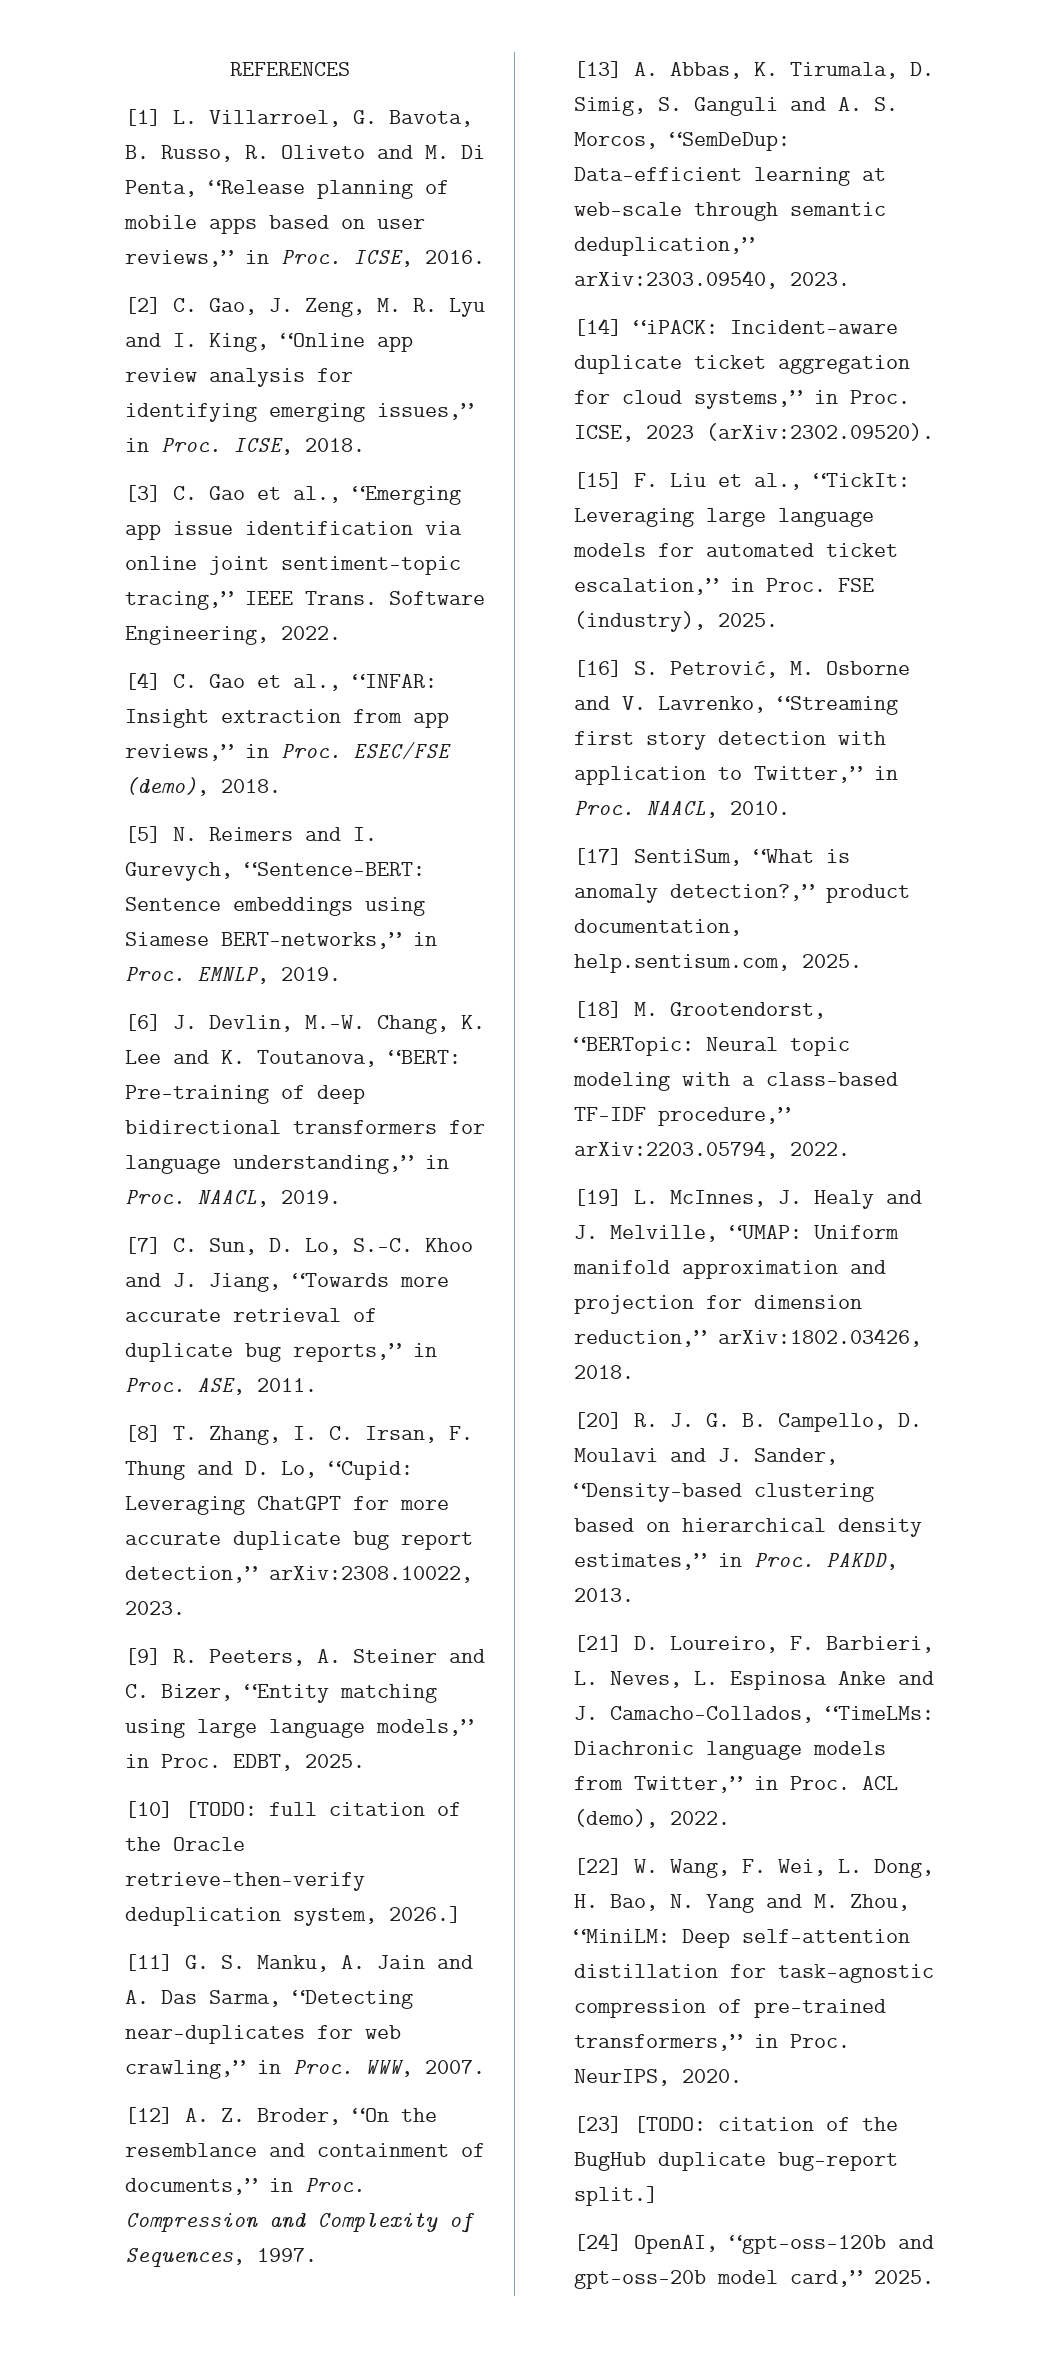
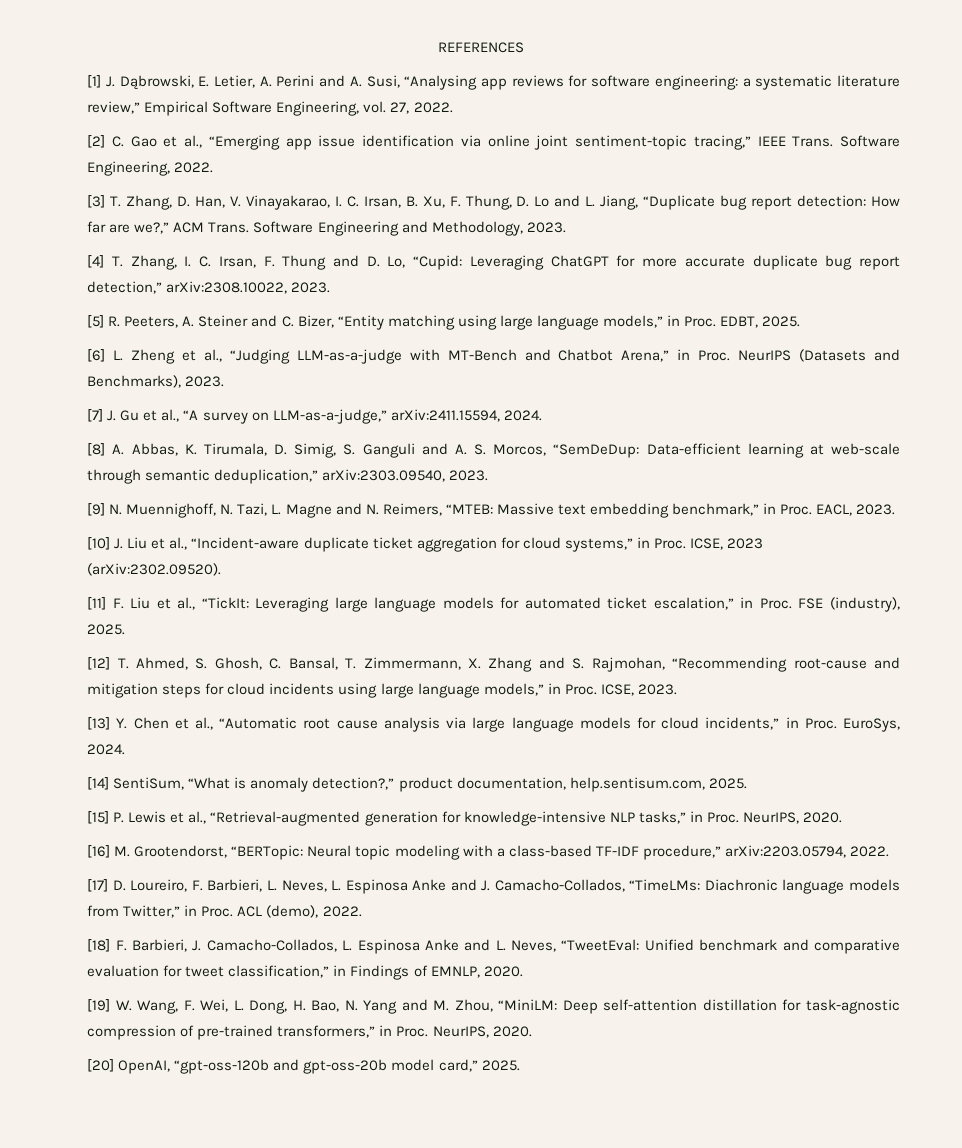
- [1] L. Villarroel, G. Bavota, B. Russo, R. Oliveto and M. Di Penta, “Release planning of mobile apps based on user reviews,” in Proc. ICSE, 2016.
- [2] C. Gao, J. Zeng, M. R. Lyu and I. King, “Online app review analysis for identifying emerging issues,” in Proc. ICSE, 2018.
- [3] C. Gao et al., “Emerging app issue identification via online joint sentiment-topic tracing,” IEEE Trans.
+ [1] J. Dąbrowski, E. Letier, A. Perini and A. Susi, “Analysing app reviews for software engineering: a systematic literature review,” Empirical Software Engineering, vol. 27, 2022.
+ [2] C. Gao et al., “Emerging app issue identification via online joint sentiment-topic tracing,” IEEE Trans.
- [4] C. Gao et al., “INFAR: Insight extraction from app reviews,” in Proc. ESEC/FSE (demo), 2018.
- [5] N. Reimers and I. Gurevych, “Sentence-BERT: Sentence embeddings using Siamese BERT-networks,” in Proc. EMNLP, 2019.
- [6] J. Devlin, M.-W. Chang, K. Lee and K. Toutanova, “BERT: Pre-training of deep bidirectional transformers for language understanding,” in Proc. NAACL, 2019.
- [7] C. Sun, D. Lo, S.-C. Khoo and J. Jiang, “Towards more accurate retrieval of duplicate bug reports,” in Proc. ASE, 2011.
- [8] T. Zhang, I. C. Irsan, F. Thung and D. Lo, “Cupid: Leveraging ChatGPT for more accurate duplicate bug report detection,” arXiv:2308.10022, 2023.
+ [3] T. Zhang, D. Han, V. Vinayakarao, I. C. Irsan, B. Xu, F. Thung, D. Lo and L. Jiang, “Duplicate bug report detection: How far are we?,” ACM Trans. Software Engineering and Methodology, 2023.
+ [4] T. Zhang, I. C. Irsan, F. Thung and D. Lo, “Cupid: Leveraging ChatGPT for more accurate duplicate bug report detection,” arXiv:2308.10022, 2023.
- [9] R. Peeters, A. Steiner and C. Bizer, “Entity matching using large language models,” in Proc.
+ [5] R. Peeters, A. Steiner and C. Bizer, “Entity matching using large language models,” in Proc.
- [10] [TODO: full citation of the Oracle retrieve-then-verify deduplication system, 2026.]
- [11] G. S. Manku, A. Jain and A. Das Sarma, “Detecting near-duplicates for web crawling,” in Proc. WWW, 2007.
- [12] A. Z. Broder, “On the resemblance and containment of documents,” in Proc. Compression and Complexity of Sequences, 1997.
- [13] A. Abbas, K. Tirumala, D. Simig, S. Ganguli and A. S. Morcos, “SemDeDup: Data-efficient learning at web-scale through semantic deduplication,” arXiv:2303.09540, 2023.
+ [6] L. Zheng et al., “Judging LLM-as-a-judge with MT-Bench and Chatbot Arena,” in Proc. NeurIPS (Datasets and Benchmarks), 2023.
+ [7] J. Gu et al., “A survey on LLM-as-a-judge,” arXiv:2411.15594, 2024.
+ [8] A. Abbas, K. Tirumala, D. Simig, S. Ganguli and A. S. Morcos, “SemDeDup: Data-efficient learning at web-scale through semantic deduplication,” arXiv:2303.09540, 2023.
- [14] “iPACK: Incident-aware duplicate ticket aggregation for cloud systems,” in Proc.
+ [9] N. Muennighoff, N. Tazi, L. Magne and N. Reimers, “MTEB: Massive text embedding benchmark,” in Proc. EACL, 2023.
+ [10] J. Liu et al., “Incident-aware duplicate ticket aggregation for cloud systems,” in Proc.
- [15] F. Liu et al., “TickIt: Leveraging large language models for automated ticket escalation,” in Proc.
+ [11] F. Liu et al., “TickIt: Leveraging large language models for automated ticket escalation,” in Proc.
- [16] S. Petrović, M. Osborne and V. Lavrenko, “Streaming first story detection with application to Twitter,” in Proc. NAACL, 2010.
- [17] SentiSum, “What is anomaly detection?,” product documentation, help.sentisum.com, 2025.
+ [12] T. Ahmed, S. Ghosh, C. Bansal, T. Zimmermann, X. Zhang and S. Rajmohan, “Recommending root-cause and mitigation steps for cloud incidents using large language models,” in Proc. ICSE, 2023.
+ [13] Y. Chen et al., “Automatic root cause analysis via large language models for cloud incidents,” in Proc. EuroSys, 2024.
+ [14] SentiSum, “What is anomaly detection?,” product documentation, help.sentisum.com, 2025.
- [18] M. Grootendorst, “BERTopic: Neural topic modeling with a class-based TF-IDF procedure,” arXiv:2203.05794, 2022.
+ [15] P. Lewis et al., “Retrieval-augmented generation for knowledge-intensive NLP tasks,” in Proc. NeurIPS, 2020.
+ [16] M. Grootendorst, “BERTopic: Neural topic modeling with a class-based TF-IDF procedure,” arXiv:2203.05794, 2022.
- [19] L. McInnes, J. Healy and J. Melville, “UMAP: Uniform manifold approximation and projection for dimension reduction,” arXiv:1802.03426, 2018.
- [20] R. J. G. B. Campello, D. Moulavi and J. Sander, “Density-based clustering based on hierarchical density estimates,” in Proc. PAKDD, 2013.
- [21] D. Loureiro, F. Barbieri, L. Neves, L. Espinosa Anke and J. Camacho-Collados, “TimeLMs: Diachronic language models from Twitter,” in Proc.
+ [17] D. Loureiro, F. Barbieri, L. Neves, L. Espinosa Anke and J. Camacho-Collados, “TimeLMs: Diachronic language models from Twitter,” in Proc.
- [22] W. Wang, F. Wei, L. Dong, H. Bao, N. Yang and M. Zhou, “MiniLM: Deep self-attention distillation for task-agnostic compression of pre-trained transformers,” in Proc.
+ [18] F. Barbieri, J. Camacho-Collados, L. Espinosa Anke and L. Neves, “TweetEval: Unified benchmark and comparative evaluation for tweet classification,” in Findings of EMNLP, 2020.
+ [19] W. Wang, F. Wei, L. Dong, H. Bao, N. Yang and M. Zhou, “MiniLM: Deep self-attention distillation for task-agnostic compression of pre-trained transformers,” in Proc.
- [23] [TODO: citation of the BugHub duplicate bug-report split.]
- [24] OpenAI, “gpt-oss-120b and gpt-oss-20b model card,” 2025.
+ [20] OpenAI, “gpt-oss-120b and gpt-oss-20b model card,” 2025.

